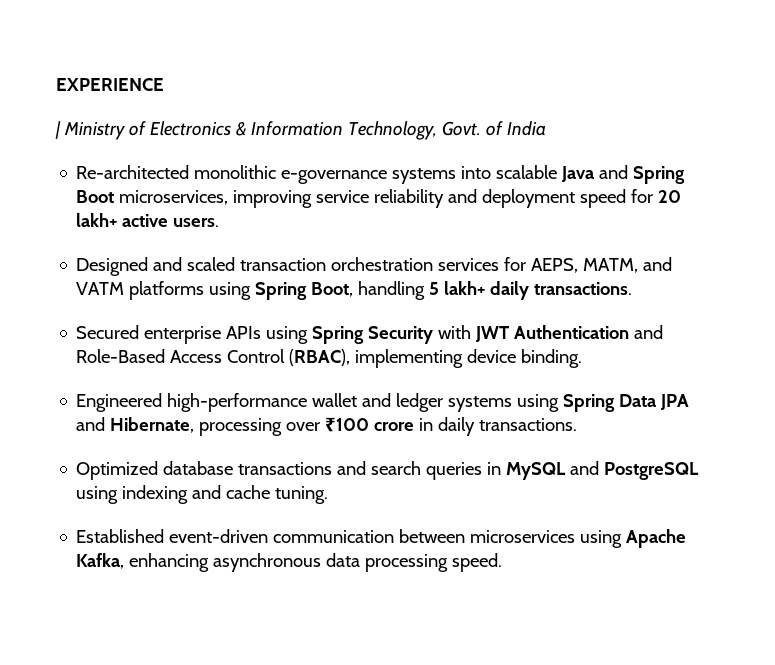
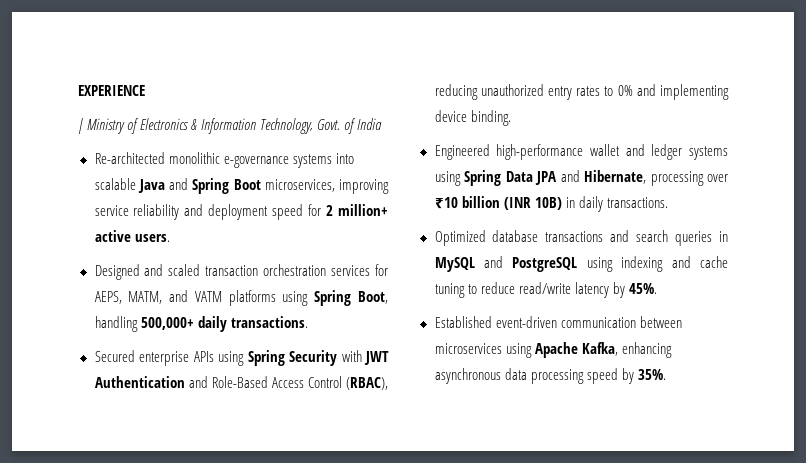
- Re-architected monolithic e-governance systems into scalable Java and Spring Boot microservices, improving service reliability and deployment speed for 20 lakh+ active users.
+ Re-architected monolithic e-governance systems into scalable Java and Spring Boot microservices, improving service reliability and deployment speed for 2 million+ active users.
- Designed and scaled transaction orchestration services for AEPS, MATM, and VATM platforms using Spring Boot, handling 5 lakh+ daily transactions.
+ Designed and scaled transaction orchestration services for AEPS, MATM, and VATM platforms using Spring Boot, handling 500,000+ daily transactions.
- Secured enterprise APIs using Spring Security with JWT Authentication and Role-Based Access Control (RBAC), implementing device binding.
+ Secured enterprise APIs using Spring Security with JWT Authentication and Role-Based Access Control (RBAC), reducing unauthorized entry rates to 0% and implementing device binding.
- Engineered high-performance wallet and ledger systems using Spring Data JPA and Hibernate, processing over ₹100 crore in daily transactions.
+ Engineered high-performance wallet and ledger systems using Spring Data JPA and Hibernate, processing over ₹10 billion (INR 10B) in daily transactions.
- Optimized database transactions and search queries in MySQL and PostgreSQL using indexing and cache tuning.
+ Optimized database transactions and search queries in MySQL and PostgreSQL using indexing and cache tuning to reduce read/write latency by 45%.
- Established event-driven communication between microservices using Apache Kafka, enhancing asynchronous data processing speed.
+ Established event-driven communication between microservices using Apache Kafka, enhancing asynchronous data processing speed by 35%.

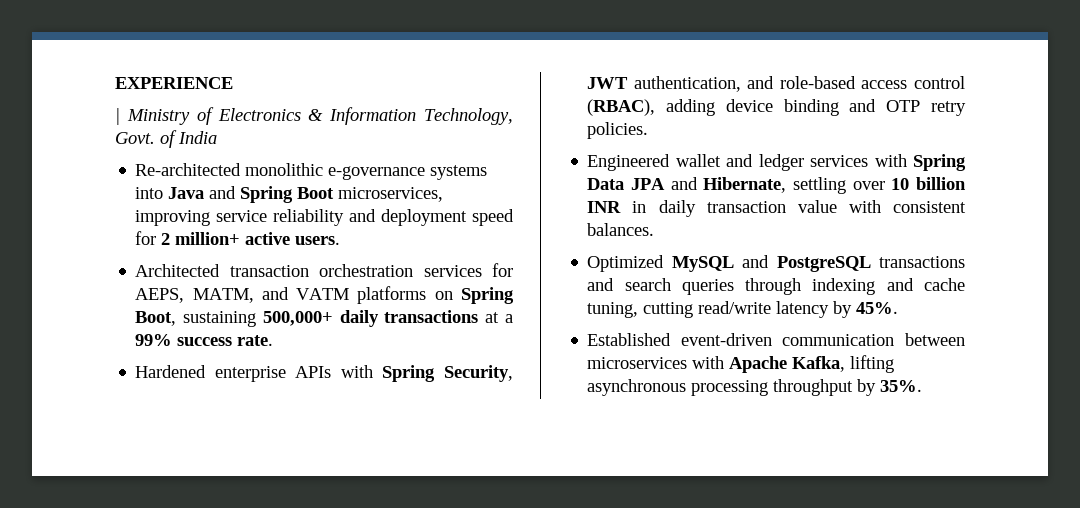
- Re-architected monolithic e-governance systems into scalable Java and Spring Boot microservices, improving service reliability and deployment speed for 2 million+ active users.
+ Re-architected monolithic e-governance systems into Java and Spring Boot microservices, improving service reliability and deployment speed for 2 million+ active users.
- Designed and scaled transaction orchestration services for AEPS, MATM, and VATM platforms using Spring Boot, handling 500,000+ daily transactions.
- Secured enterprise APIs using Spring Security with JWT Authentication and Role-Based Access Control (RBAC), reducing unauthorized entry rates to 0% and implementing device binding.
+ Architected transaction orchestration services for AEPS, MATM, and VATM platforms on Spring Boot, sustaining 500,000+ daily transactions at a 99% success rate.
+ Hardened enterprise APIs with Spring Security, JWT authentication, and role-based access control (RBAC), adding device binding and OTP retry policies.
- Engineered high-performance wallet and ledger systems using Spring Data JPA and Hibernate, processing over ₹10 billion (INR 10B) in daily transactions.
- Optimized database transactions and search queries in MySQL and PostgreSQL using indexing and cache tuning to reduce read/write latency by 45%.
+ Engineered wallet and ledger services with Spring Data JPA and Hibernate, settling over 10 billion INR in daily transaction value with consistent balances.
+ Optimized MySQL and PostgreSQL transactions and search queries through indexing and cache tuning, cutting read/write latency by 45%.
- Established event-driven communication between microservices using Apache Kafka, enhancing asynchronous data processing speed by 35%.
+ Established event-driven communication between microservices with Apache Kafka, lifting asynchronous processing throughput by 35%.

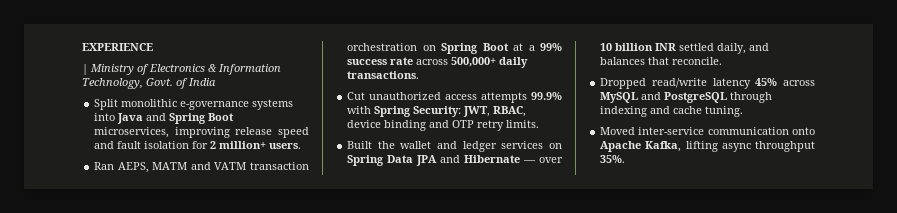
- Re-architected monolithic e-governance systems into Java and Spring Boot microservices, improving service reliability and deployment speed for 2 million+ active users.
+ Split monolithic e-governance systems into Java and Spring Boot microservices, improving release speed and fault isolation for 2 million+ users.
- Architected transaction orchestration services for AEPS, MATM, and VATM platforms on Spring Boot, sustaining 500,000+ daily transactions at a 99% success rate.
- Hardened enterprise APIs with Spring Security, JWT authentication, and role-based access control (RBAC), adding device binding and OTP retry policies.
- Engineered wallet and ledger services with Spring Data JPA and Hibernate, settling over 10 billion INR in daily transaction value with consistent balances.
- Optimized MySQL and PostgreSQL transactions and search queries through indexing and cache tuning, cutting read/write latency by 45%.
- Established event-driven communication between microservices with Apache Kafka, lifting asynchronous processing throughput by 35%.
+ Ran AEPS, MATM and VATM transaction orchestration on Spring Boot at a 99% success rate across 500,000+ daily transactions.
+ Cut unauthorized access attempts 99.9% with Spring Security: JWT, RBAC, device binding and OTP retry limits.
+ Built the wallet and ledger services on Spring Data JPA and Hibernate — over 10 billion INR settled daily, and balances that reconcile.
+ Dropped read/write latency 45% across MySQL and PostgreSQL through indexing and cache tuning.
+ Moved inter-service communication onto Apache Kafka, lifting async throughput 35%.

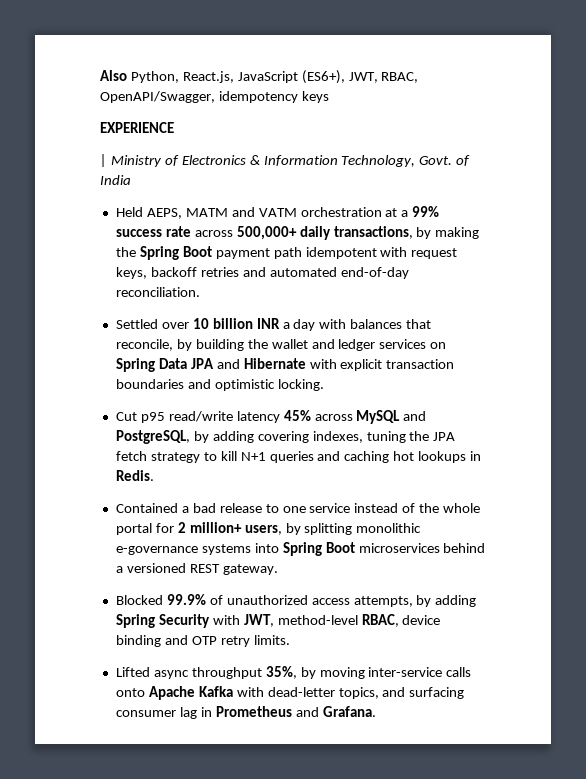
+ Also Python, React.js, JavaScript (ES6+), JWT, RBAC, OpenAPI/Swagger, idempotency keys
- Split monolithic e-governance systems into Java and Spring Boot microservices, improving release speed and fault isolation for 2 million+ users.
- Ran AEPS, MATM and VATM transaction orchestration on Spring Boot at a 99% success rate across 500,000+ daily transactions.
- Cut unauthorized access attempts 99.9% with Spring Security: JWT, RBAC, device binding and OTP retry limits.
- Built the wallet and ledger services on Spring Data JPA and Hibernate — over 10 billion INR settled daily, and balances that reconcile.
- Dropped read/write latency 45% across MySQL and PostgreSQL through indexing and cache tuning.
- Moved inter-service communication onto Apache Kafka, lifting async throughput 35%.
+ Held AEPS, MATM and VATM orchestration at a 99% success rate across 500,000+ daily transactions, by making the Spring Boot payment path idempotent with request keys, backoff retries and automated end-of-day reconciliation.
+ Settled over 10 billion INR a day with balances that reconcile, by building the wallet and ledger services on Spring Data JPA and Hibernate with explicit transaction boundaries and optimistic locking.
+ Cut p95 read/write latency 45% across MySQL and PostgreSQL, by adding covering indexes, tuning the JPA fetch strategy to kill N+1 queries and caching hot lookups in Redis.
+ Contained a bad release to one service instead of the whole portal for 2 million+ users, by splitting monolithic e-governance systems into Spring Boot microservices behind a versioned REST gateway.
+ Blocked 99.9% of unauthorized access attempts, by adding Spring Security with JWT, method-level RBAC, device binding and OTP retry limits.
+ Lifted async throughput 35%, by moving inter-service calls onto Apache Kafka with dead-letter topics, and surfacing consumer lag in Prometheus and Grafana.

